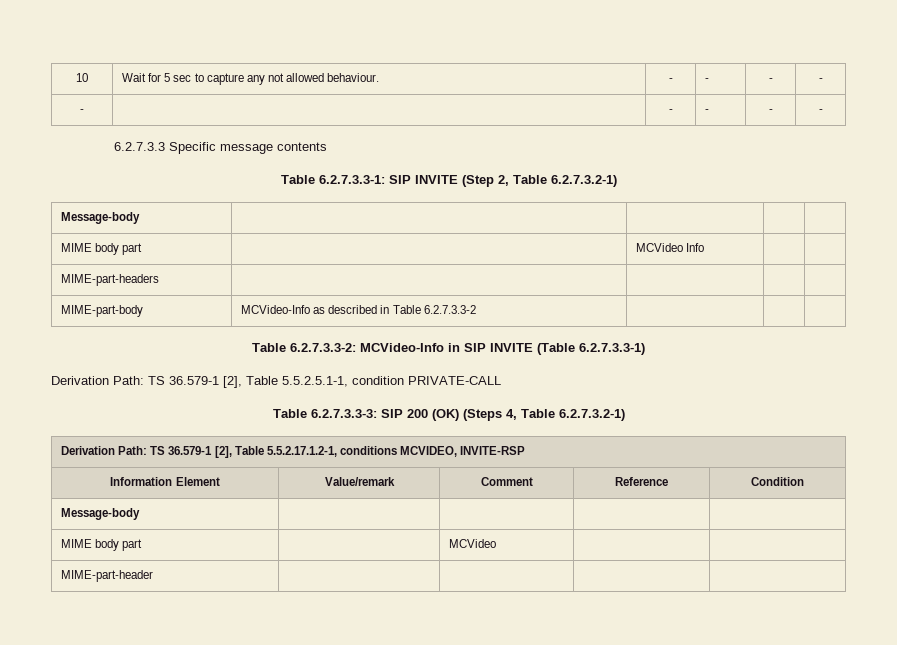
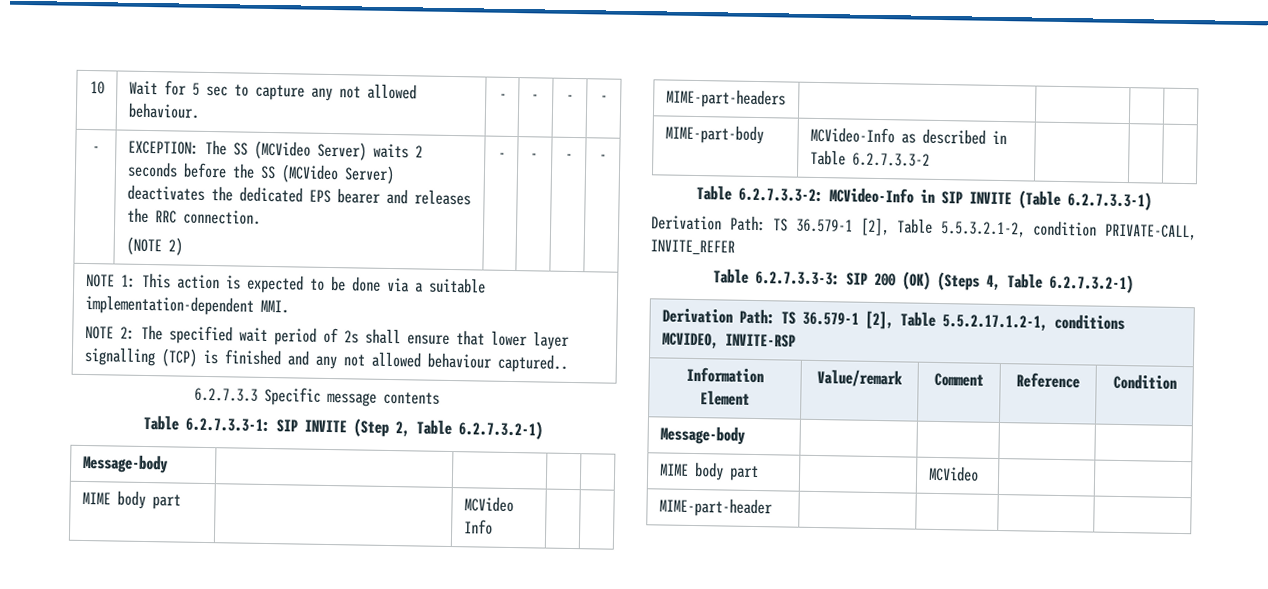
- - | | - | - | - | -
+ - | EXCEPTION: The SS (MCVideo Server) waits 2 seconds before the SS (MCVideo Server) deactivates the dedicated EPS bearer and releases the RRC connection.
+ (NOTE 2) | - | - | - | -
+ NOTE 1: This action is expected to be done via a suitable implementation-dependent MMI.
+ NOTE 2: The specified wait period of 2s shall ensure that lower layer signalling (TCP) is finished and any not allowed behaviour captured..
- Derivation Path: TS 36.579-1 [2], Table 5.5.2.5.1-1, condition PRIVATE-CALL
+ Derivation Path: TS 36.579-1 [2], Table 5.5.3.2.1-2, condition PRIVATE-CALL, INVITE_REFER

